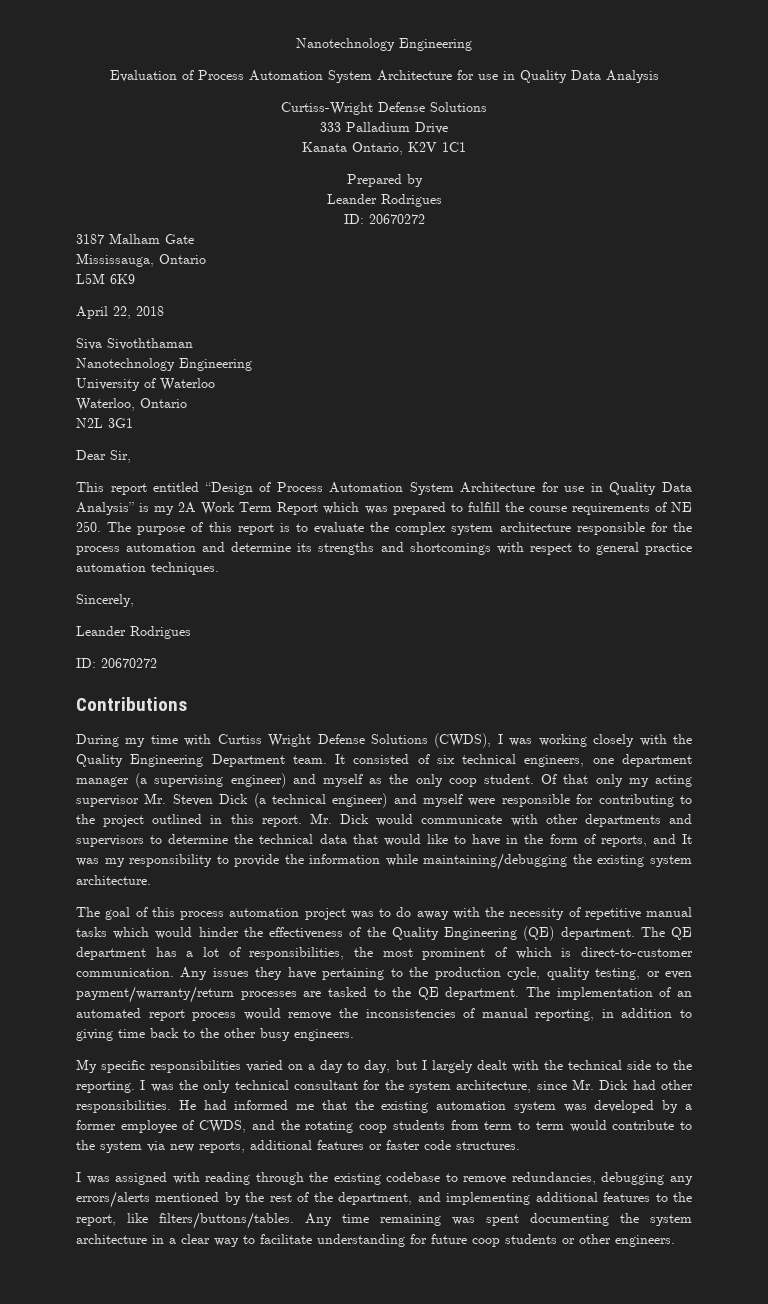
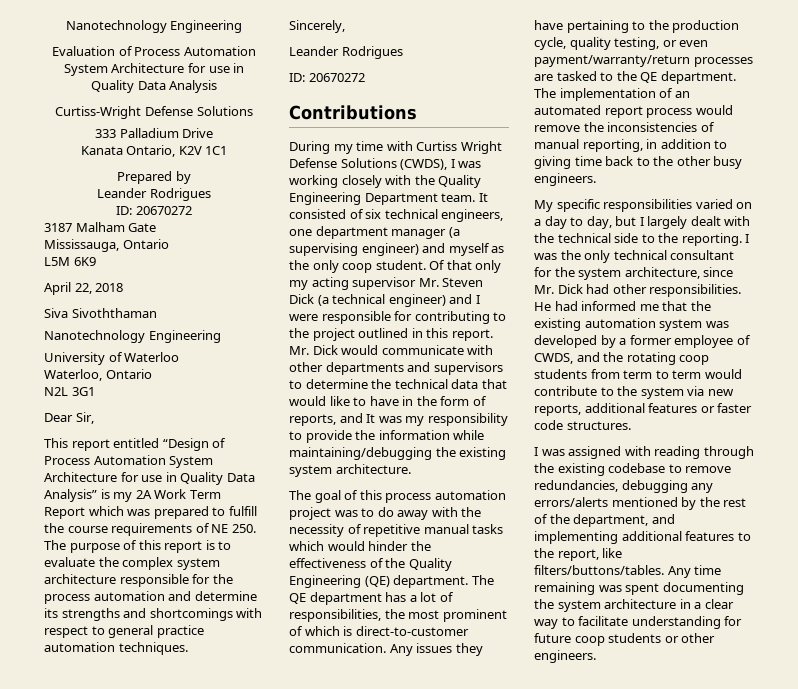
- Of that only my acting supervisor Mr. Steven Dick (a technical engineer) and myself were responsible for contributing to the project outlined in this report.
+ Of that only my acting supervisor Mr. Steven Dick (a technical engineer) and I were responsible for contributing to the project outlined in this report.

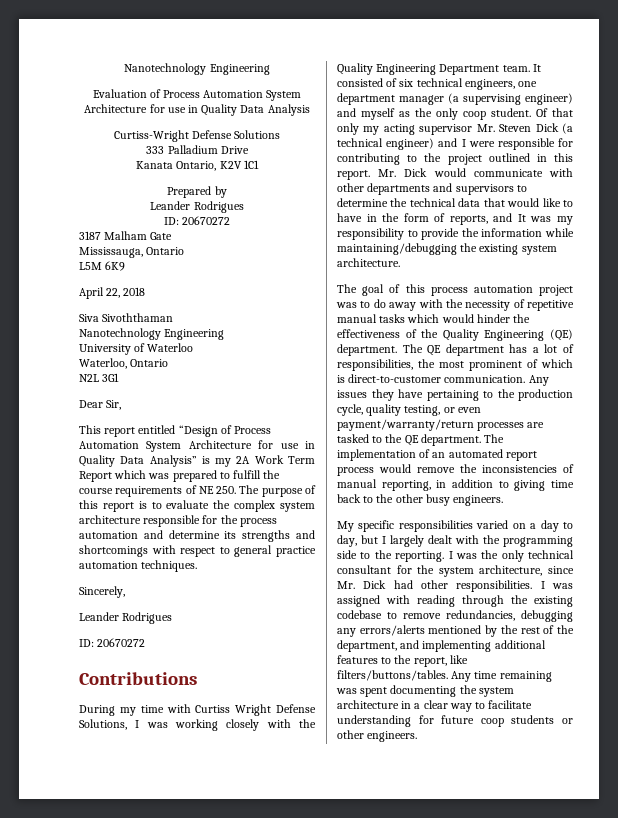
- During my time with Curtiss Wright Defense Solutions (CWDS), I was working closely with the Quality Engineering Department team.
+ During my time with Curtiss Wright Defense Solutions, I was working closely with the Quality Engineering Department team.
- My specific responsibilities varied on a day to day, but I largely dealt with the technical side to the reporting.
+ My specific responsibilities varied on a day to day, but I largely dealt with the programming side to the reporting.
- I was the only technical consultant for the system architecture, since Mr. Dick had other responsibilities. He had informed me that the existing automation system was developed by a former employee of CWDS, and the rotating coop students from term to term would contribute to the system via new reports, additional features or faster code structures.
- I was assigned with reading through the existing codebase to remove redundancies, debugging any errors/alerts mentioned by the rest of the department, and implementing additional features to the report, like filters/buttons/tables.
+ I was the only technical consultant for the system architecture, since Mr. Dick had other responsibilities. I was assigned with reading through the existing codebase to remove redundancies, debugging any errors/alerts mentioned by the rest of the department, and implementing additional features to the report, like filters/buttons/tables.

